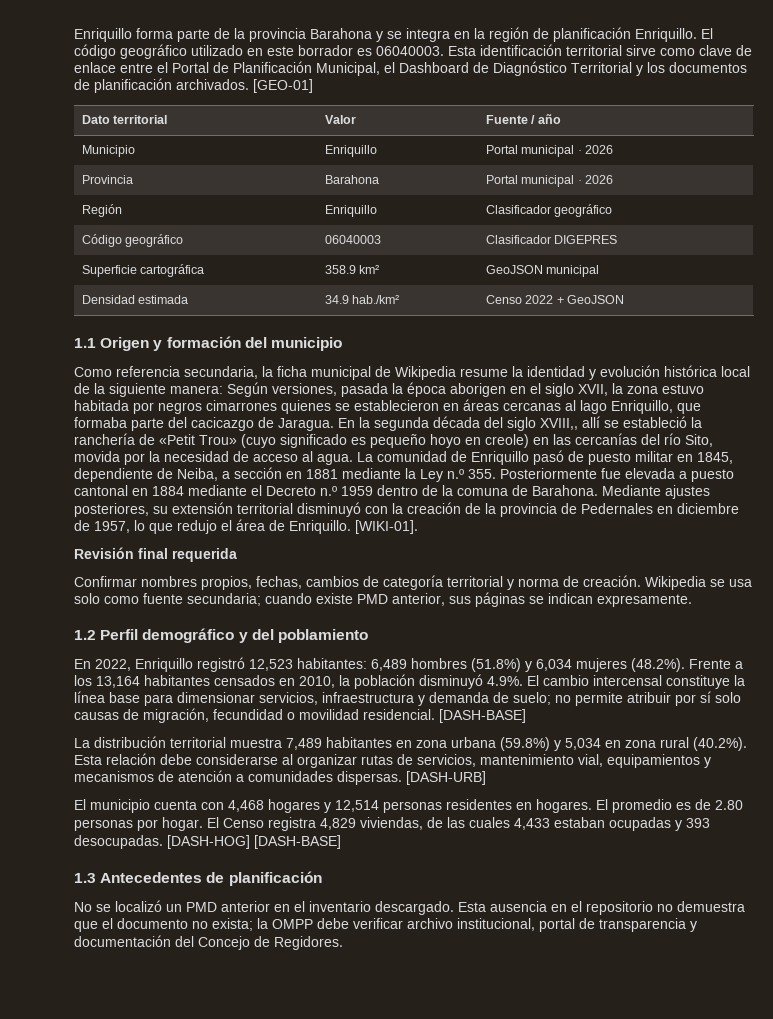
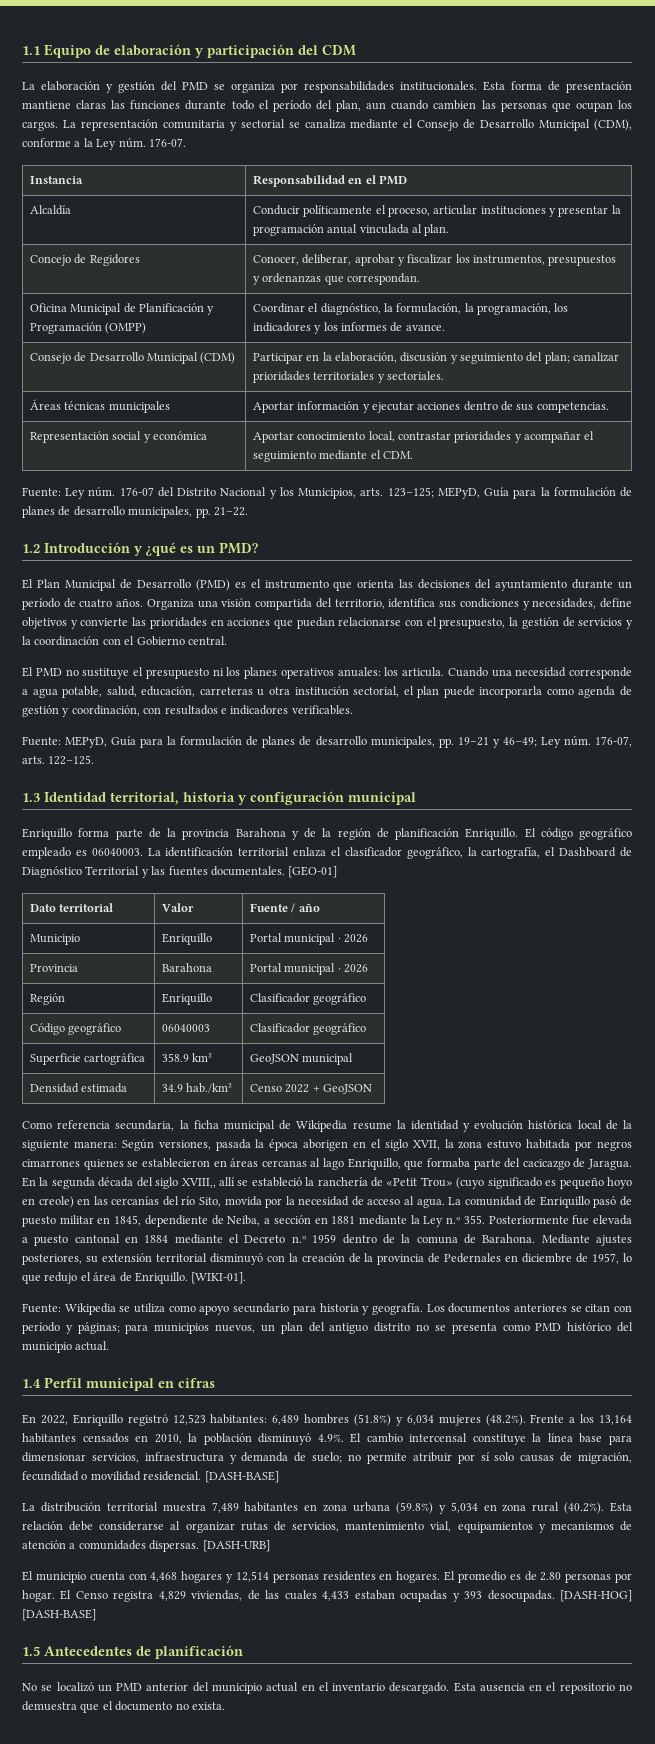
+ 1.1 Equipo de elaboración y participación del CDM
+ La elaboración y gestión del PMD se organiza por responsabilidades institucionales. Esta forma de presentación mantiene claras las funciones durante todo el período del plan, aun cuando cambien las personas que ocupan los cargos. La representación comunitaria y sectorial se canaliza mediante el Consejo de Desarrollo Municipal (CDM), conforme a la Ley núm. 176-07.
+ Instancia | Responsabilidad en el PMD
+ Alcaldía | Conducir políticamente el proceso, articular instituciones y presentar la programación anual vinculada al plan.
+ Concejo de Regidores | Conocer, deliberar, aprobar y fiscalizar los instrumentos, presupuestos y ordenanzas que correspondan.
+ Oficina Municipal de Planificación y Programación (OMPP) | Coordinar el diagnóstico, la formulación, la programación, los indicadores y los informes de avance.
+ Consejo de Desarrollo Municipal (CDM) | Participar en la elaboración, discusión y seguimiento del plan; canalizar prioridades territoriales y sectoriales.
+ Áreas técnicas municipales | Aportar información y ejecutar acciones dentro de sus competencias.
+ Representación social y económica | Aportar conocimiento local, contrastar prioridades y acompañar el seguimiento mediante el CDM.
+ Fuente: Ley núm. 176-07 del Distrito Nacional y los Municipios, arts. 123–125; MEPyD, Guía para la formulación de planes de desarrollo municipales, pp. 21–22.
+ 1.2 Introducción y ¿qué es un PMD?
+ El Plan Municipal de Desarrollo (PMD) es el instrumento que orienta las decisiones del ayuntamiento durante un período de cuatro años. Organiza una visión compartida del territorio, identifica sus condiciones y necesidades, define objetivos y convierte las prioridades en acciones que puedan relacionarse con el presupuesto, la gestión de servicios y la coordinación con el Gobierno central.
+ El PMD no sustituye el presupuesto ni los planes operativos anuales: los articula. Cuando una necesidad corresponde a agua potable, salud, educación, carreteras u otra institución sectorial, el plan puede incorporarla como agenda de gestión y coordinación, con resultados e indicadores verificables.
+ Fuente: MEPyD, Guía para la formulación de planes de desarrollo municipales, pp. 19–21 y 46–49; Ley núm. 176-07, arts. 122–125.
+ 1.3 Identidad territorial, historia y configuración municipal
- Enriquillo forma parte de la provincia Barahona y se integra en la región de planificación Enriquillo.
+ Enriquillo forma parte de la provincia Barahona y de la región de planificación Enriquillo.
- El código geográfico utilizado en este borrador es 06040003.
+ El código geográfico empleado es 06040003.
- Esta identificación territorial sirve como clave de enlace entre el Portal de Planificación Municipal, el Dashboard de Diagnóstico Territorial y los documentos de planificación archivados.
+ La identificación territorial enlaza el clasificador geográfico, la cartografía, el Dashboard de Diagnóstico Territorial y las fuentes documentales.
- Código geográfico | 06040003 | Clasificador DIGEPRES
+ Código geográfico | 06040003 | Clasificador geográfico
- 1.1 Origen y formación del municipio
- Revisión final requerida
- Confirmar nombres propios, fechas, cambios de categoría territorial y norma de creación. Wikipedia se usa solo como fuente secundaria; cuando existe PMD anterior, sus páginas se indican expresamente.
- 1.2 Perfil demográfico y del poblamiento
+ Fuente: Wikipedia se utiliza como apoyo secundario para historia y geografía. Los documentos anteriores se citan con período y páginas; para municipios nuevos, un plan del antiguo distrito no se presenta como PMD histórico del municipio actual.
+ 1.4 Perfil municipal en cifras
- 1.3 Antecedentes de planificación
+ 1.5 Antecedentes de planificación
- No se localizó un PMD anterior en el inventario descargado.
+ No se localizó un PMD anterior del municipio actual en el inventario descargado.
- Esta ausencia en el repositorio no demuestra que el documento no exista; la OMPP debe verificar archivo institucional, portal de transparencia y documentación del Concejo de Regidores.
+ Esta ausencia en el repositorio no demuestra que el documento no exista.

